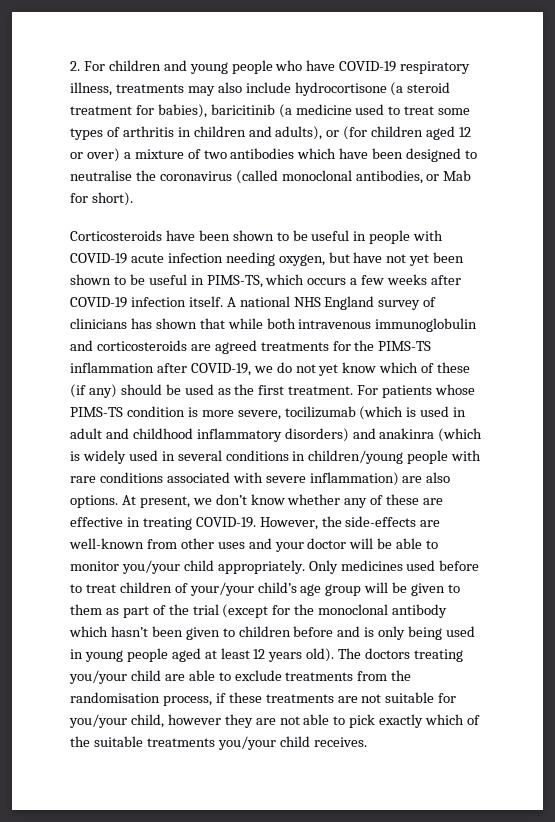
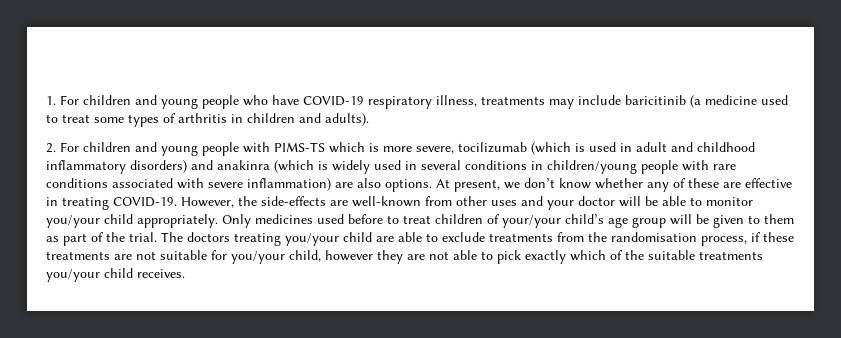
- 2. For children and young people who have COVID-19 respiratory illness, treatments may also include hydrocortisone (a steroid treatment for babies), baricitinib (a medicine used to treat some types of arthritis in children and adults), or (for children aged 12 or over) a mixture of two antibodies which have been designed to neutralise the coronavirus (called monoclonal antibodies, or Mab for short).
- Corticosteroids have been shown to be useful in people with COVID-19 acute infection needing oxygen, but have not yet been shown to be useful in PIMS-TS, which occurs a few weeks after COVID-19 infection itself. A national NHS England survey of clinicians has shown that while both intravenous immunoglobulin and corticosteroids are agreed treatments for the PIMS-TS inflammation after COVID-19, we do not yet know which of these (if any) should be used as the first treatment. For patients whose PIMS-TS condition is more severe, tocilizumab (which is used in adult and childhood inflammatory disorders) and anakinra (which is widely used in several conditions in children/young people with rare conditions associated with severe inflammation) are also options.
+ 1. For children and young people who have COVID-19 respiratory illness, treatments may include baricitinib (a medicine used to treat some types of arthritis in children and adults).
+ 2. For children and young people with PIMS-TS which is more severe, tocilizumab (which is used in adult and childhood inflammatory disorders) and anakinra (which is widely used in several conditions in children/young people with rare conditions associated with severe inflammation) are also options.
- Only medicines used before to treat children of your/your child’s age group will be given to them as part of the trial (except for the monoclonal antibody which hasn’t been given to children before and is only being used in young people aged at least 12 years old).
+ Only medicines used before to treat children of your/your child’s age group will be given to them as part of the trial.

